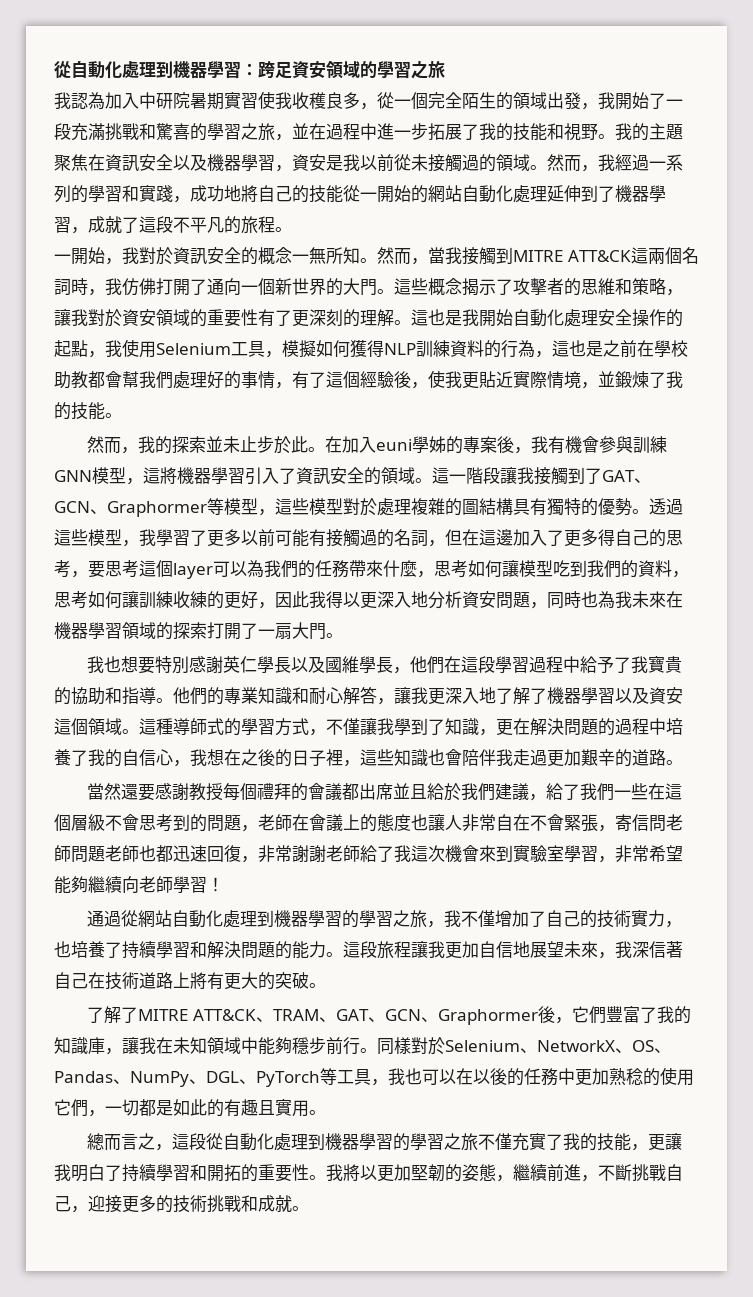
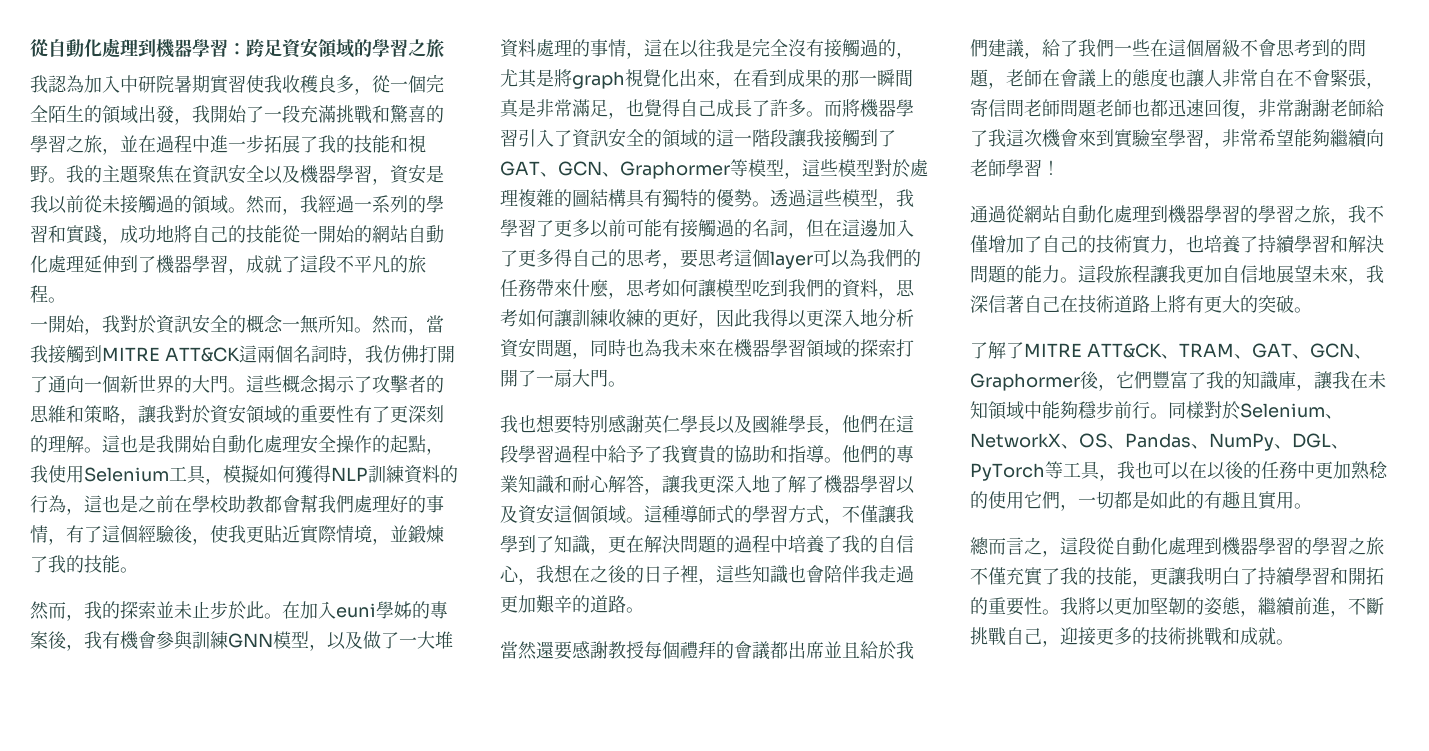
- 在加入euni學姊的專案後，我有機會參與訓練GNN模型，這將機器學習引入了資訊安全的領域。這一階段讓我接觸到了GAT、GCN、Graphormer等模型，這些模型對於處理複雜的圖結構具有獨特的優勢。
+ 在加入euni學姊的專案後，我有機會參與訓練GNN模型，以及做了一大堆資料處理的事情，這在以往我是完全沒有接觸過的，尤其是將graph視覺化出來，在看到成果的那一瞬間真是非常滿足，也覺得自己成長了許多。而將機器學習引入了資訊安全的領域的這一階段讓我接觸到了GAT、GCN、Graphormer等模型，這些模型對於處理複雜的圖結構具有獨特的優勢。

